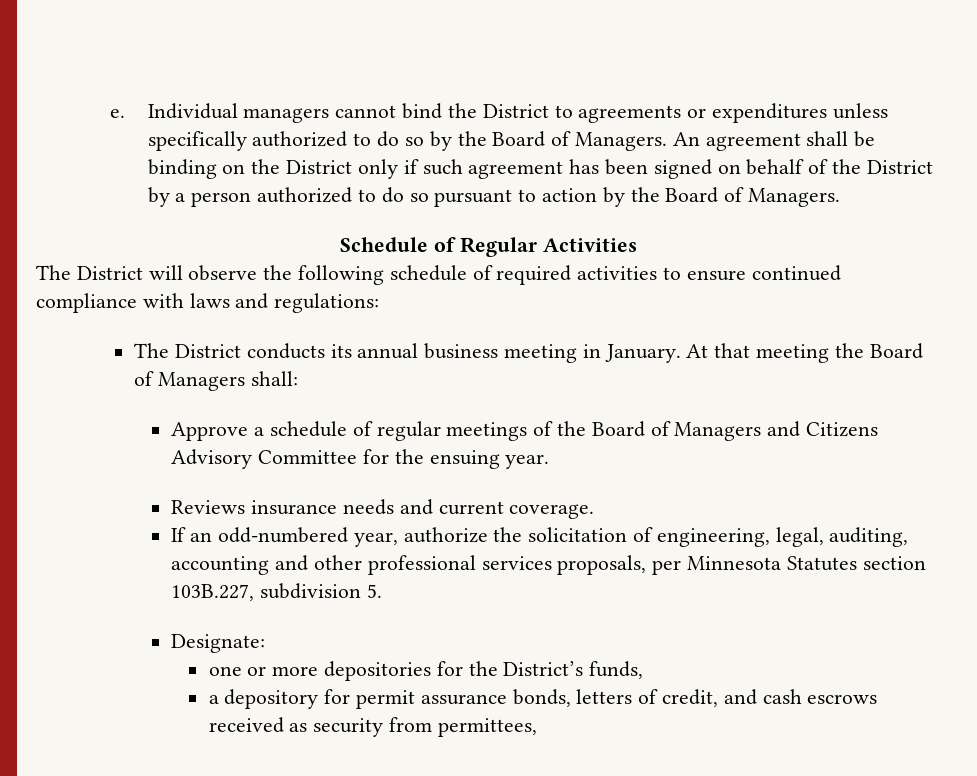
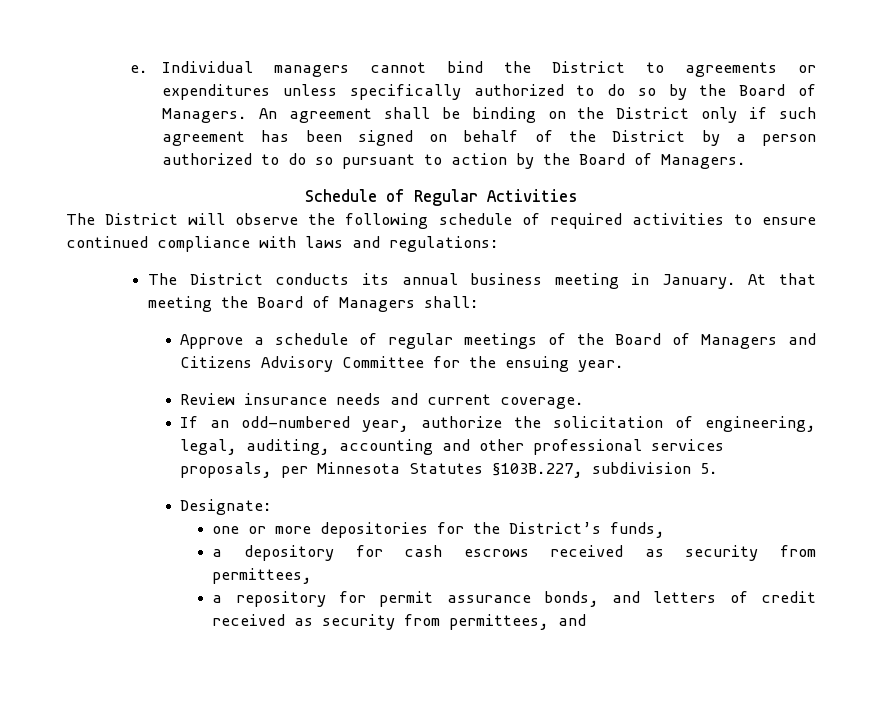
- Reviews insurance needs and current coverage.
+ Review insurance needs and current coverage.
- If an odd-numbered year, authorize the solicitation of engineering, legal, auditing, accounting and other professional services proposals, per Minnesota Statutes section 103B.227, subdivision 5.
+ If an odd-numbered year, authorize the solicitation of engineering, legal, auditing, accounting and other professional services proposals, per Minnesota Statutes §103B.227, subdivision 5.
- a depository for permit assurance bonds, letters of credit, and cash escrows received as security from permittees,
+ a depository for cash escrows received as security from permittees,
+ a repository for permit assurance bonds, and letters of credit received as security from permittees, and

